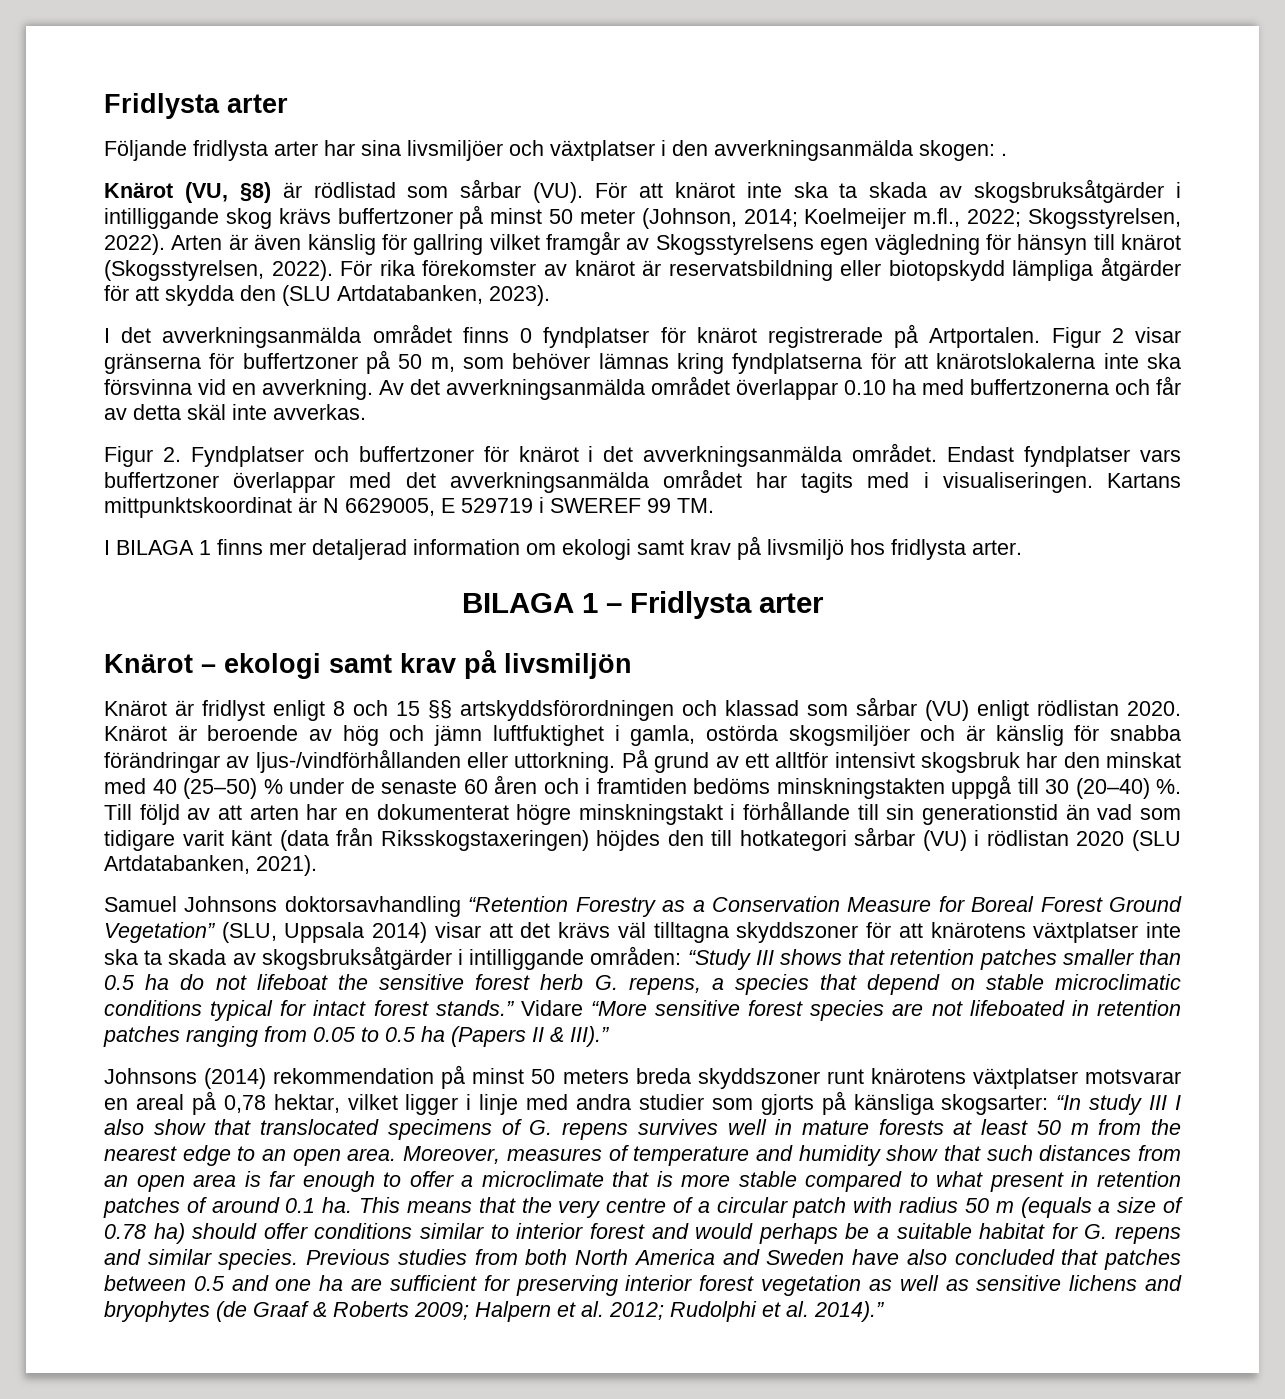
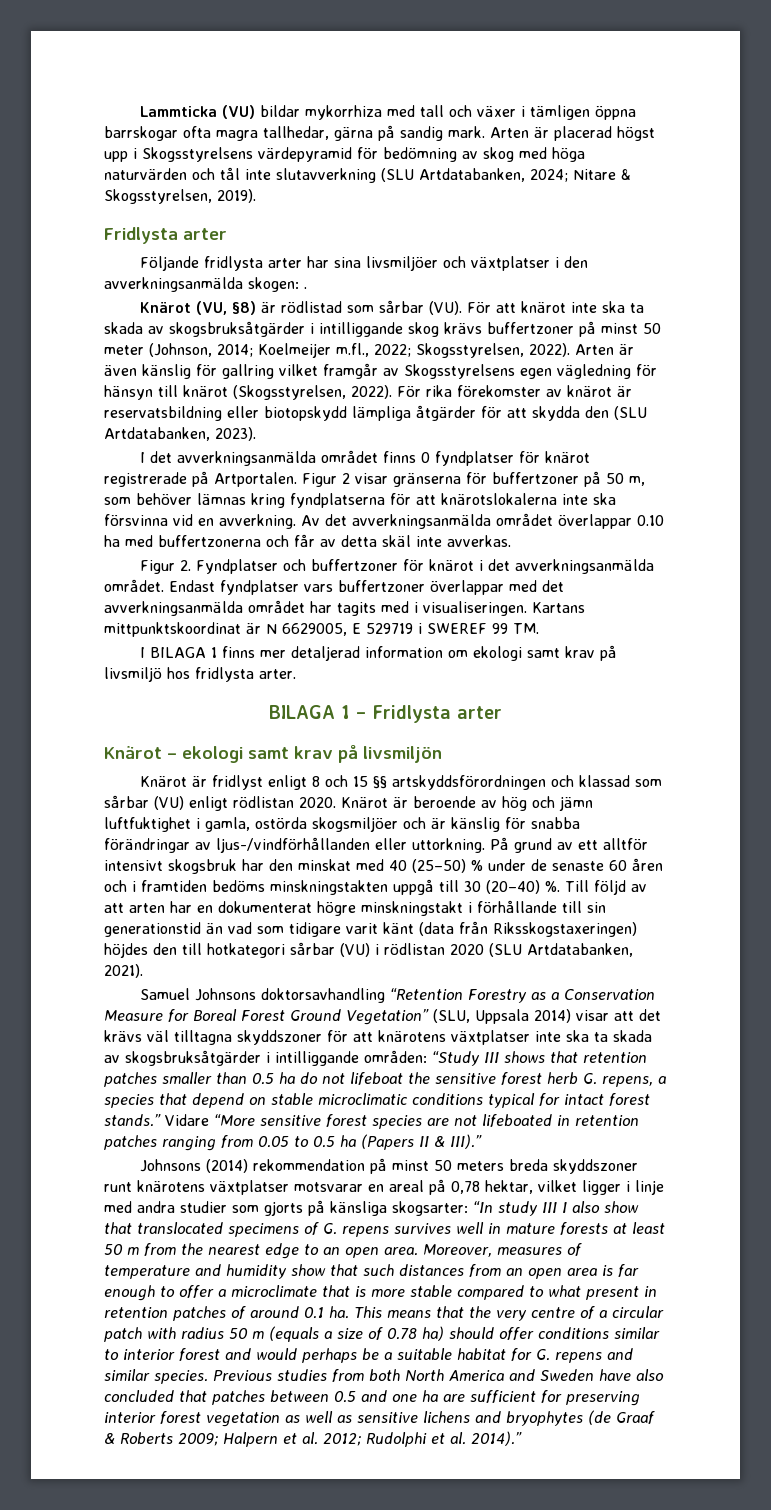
+ Lammticka (VU) bildar mykorrhiza med tall och växer i tämligen öppna barrskogar ofta magra tallhedar, gärna på sandig mark. Arten är placerad högst upp i Skogsstyrelsens värdepyramid för bedömning av skog med höga naturvärden och tål inte slutavverkning (SLU Artdatabanken, 2024; Nitare & Skogsstyrelsen, 2019).

